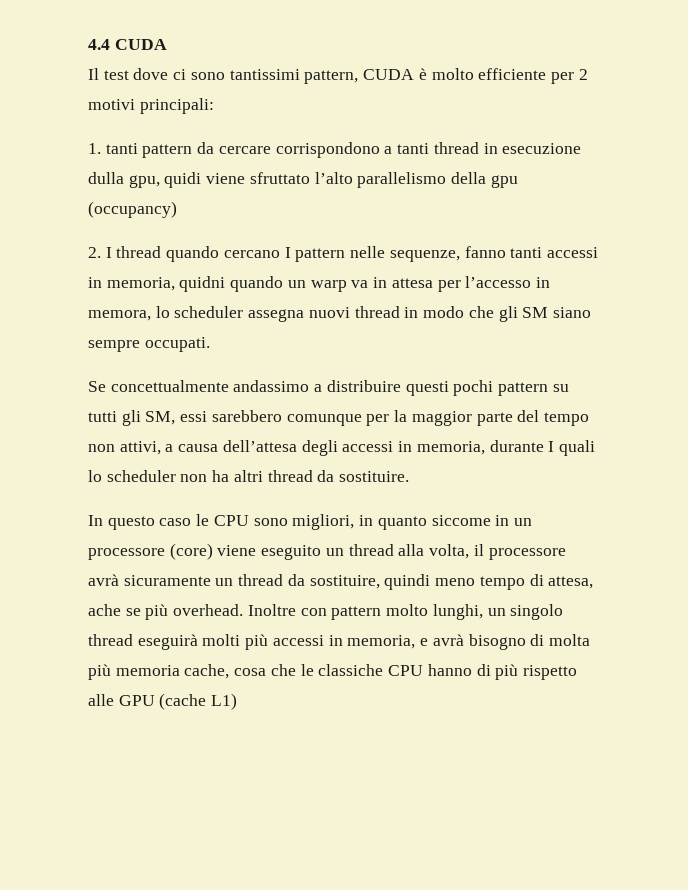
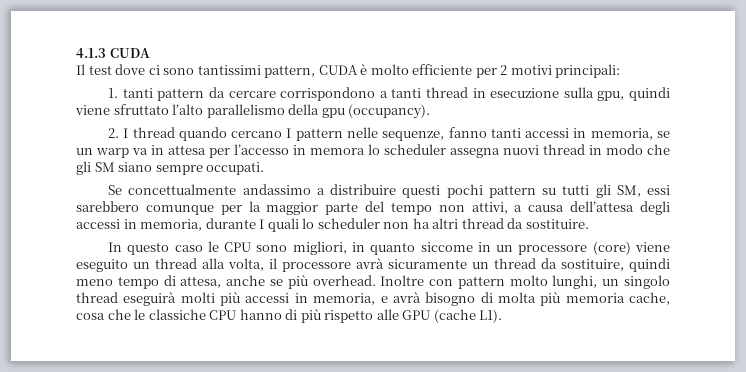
- 4.4 CUDA
+ 4.1.3 CUDA
- 1. tanti pattern da cercare corrispondono a tanti thread in esecuzione dulla gpu, quidi viene sfruttato l’alto parallelismo della gpu (occupancy)
+ 1. tanti pattern da cercare corrispondono a tanti thread in esecuzione sulla gpu, quindi viene sfruttato l’alto parallelismo della gpu (occupancy).
- 2. I thread quando cercano I pattern nelle sequenze, fanno tanti accessi in memoria, quidni quando un warp va in attesa per l’accesso in memora, lo scheduler assegna nuovi thread in modo che gli SM siano sempre occupati.
+ 2. I thread quando cercano I pattern nelle sequenze, fanno tanti accessi in memoria, se un warp va in attesa per l’accesso in memora lo scheduler assegna nuovi thread in modo che gli SM siano sempre occupati.
- In questo caso le CPU sono migliori, in quanto siccome in un processore (core) viene eseguito un thread alla volta, il processore avrà sicuramente un thread da sostituire, quindi meno tempo di attesa, ache se più overhead.
+ In questo caso le CPU sono migliori, in quanto siccome in un processore (core) viene eseguito un thread alla volta, il processore avrà sicuramente un thread da sostituire, quindi meno tempo di attesa, anche se più overhead.
- Inoltre con pattern molto lunghi, un singolo thread eseguirà molti più accessi in memoria, e avrà bisogno di molta più memoria cache, cosa che le classiche CPU hanno di più rispetto alle GPU (cache L1)
+ Inoltre con pattern molto lunghi, un singolo thread eseguirà molti più accessi in memoria, e avrà bisogno di molta più memoria cache, cosa che le classiche CPU hanno di più rispetto alle GPU (cache L1).

